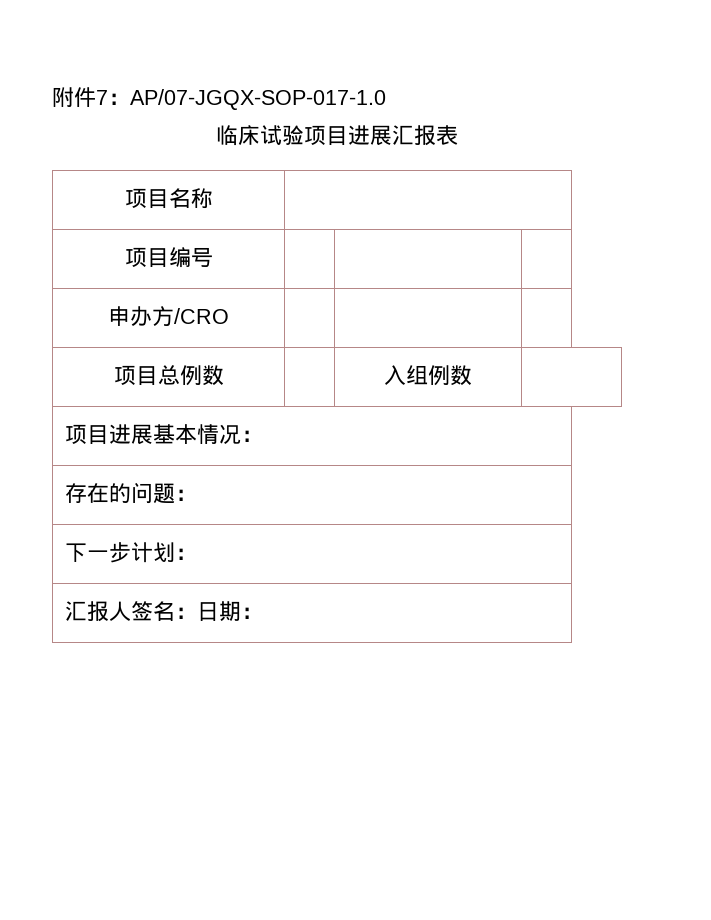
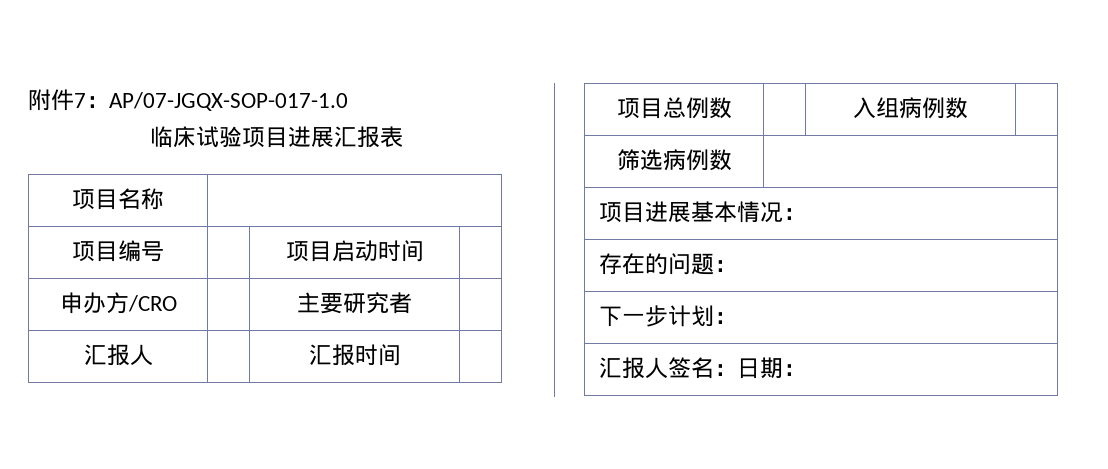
- 项目编号 | | |
+ 项目编号 | | 项目启动时间 |
- 申办方/CRO | | |
+ 申办方/CRO | | 主要研究者 |
+ 汇报人 | | 汇报时间 |
- 项目总例数 | | 入组例数 |
+ 项目总例数 | | 入组病例数 |
+ 筛选病例数 |

